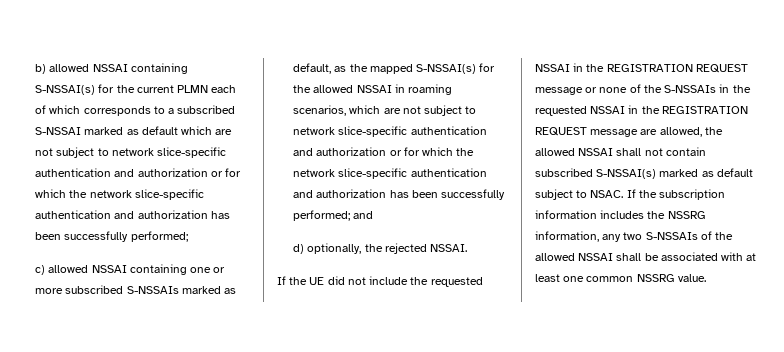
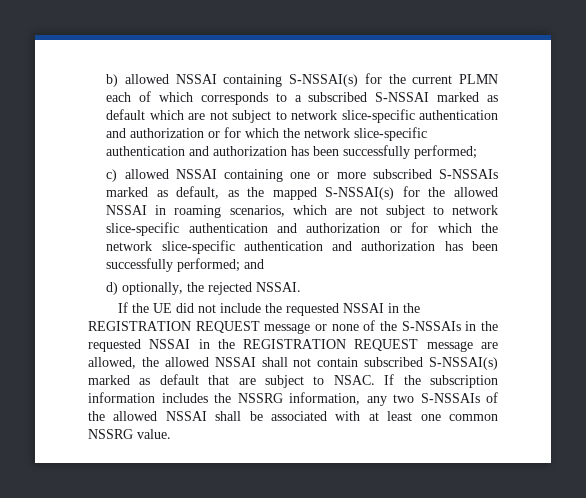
- If the UE did not include the requested NSSAI in the REGISTRATION REQUEST message or none of the S-NSSAIs in the requested NSSAI in the REGISTRATION REQUEST message are allowed, the allowed NSSAI shall not contain subscribed S-NSSAI(s) marked as default subject to NSAC.
+ If the UE did not include the requested NSSAI in the REGISTRATION REQUEST message or none of the S-NSSAIs in the requested NSSAI in the REGISTRATION REQUEST message are allowed, the allowed NSSAI shall not contain subscribed S-NSSAI(s) marked as default that are subject to NSAC.

